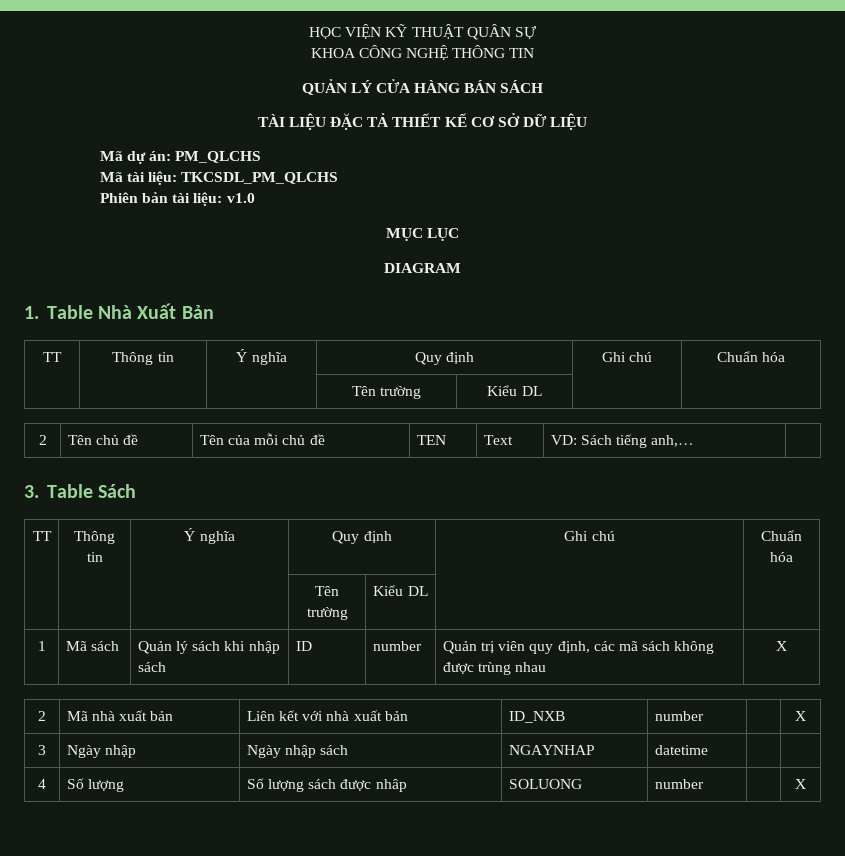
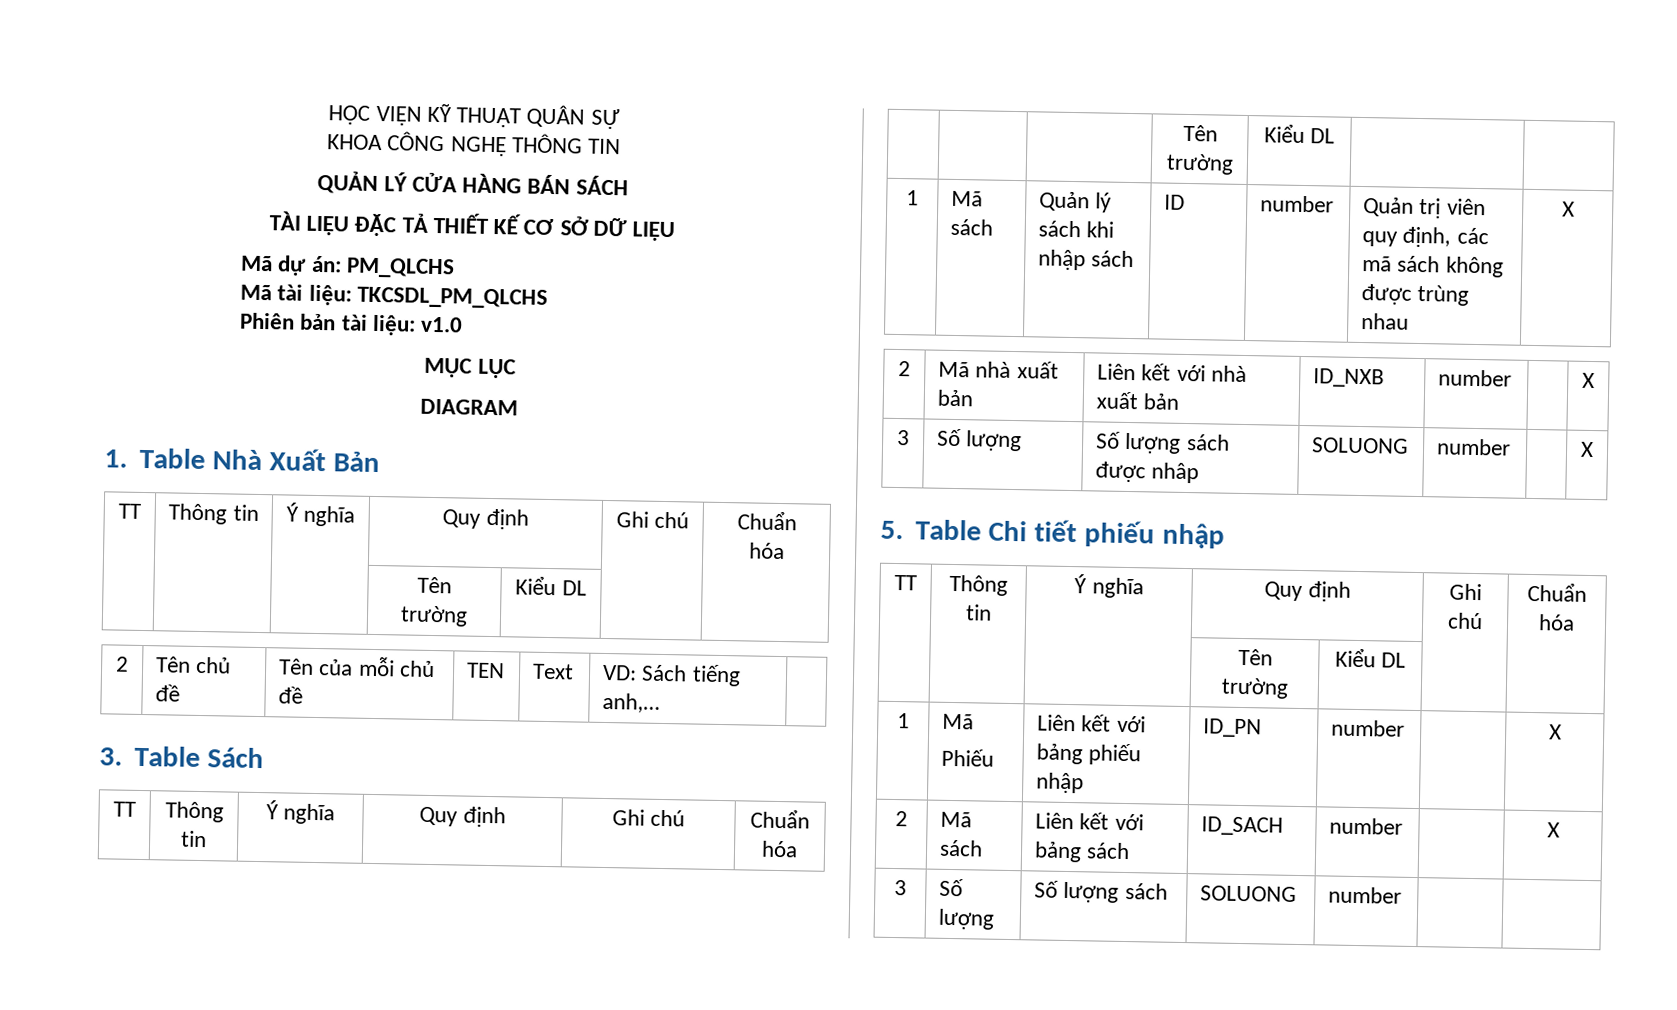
- 3 | Ngày nhập | Ngày nhập sách | NGAYNHAP | datetime | |
- 4 | Số lượng | Số lượng sách được nhâp | SOLUONG | number | | X
+ 3 | Số lượng | Số lượng sách được nhâp | SOLUONG | number | | X
+ 5. Table Chi tiết phiếu nhập
+ TT | Thông tin | Ý nghĩa | Quy định | Ghi chú | Chuẩn hóa
+ | | | Tên trường | Kiểu DL | |
+ 1 | Mã
+ Phiếu | Liên kết với bảng phiếu nhập | ID_PN | number | | X
+ 2 | Mã sách | Liên kết với bảng sách | ID_SACH | number | | X
+ 3 | Số lượng | Số lượng sách | SOLUONG | number | |

